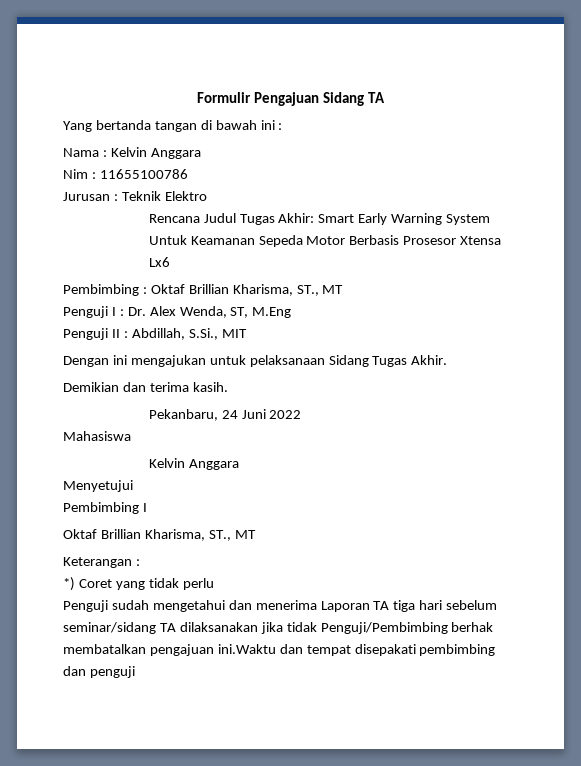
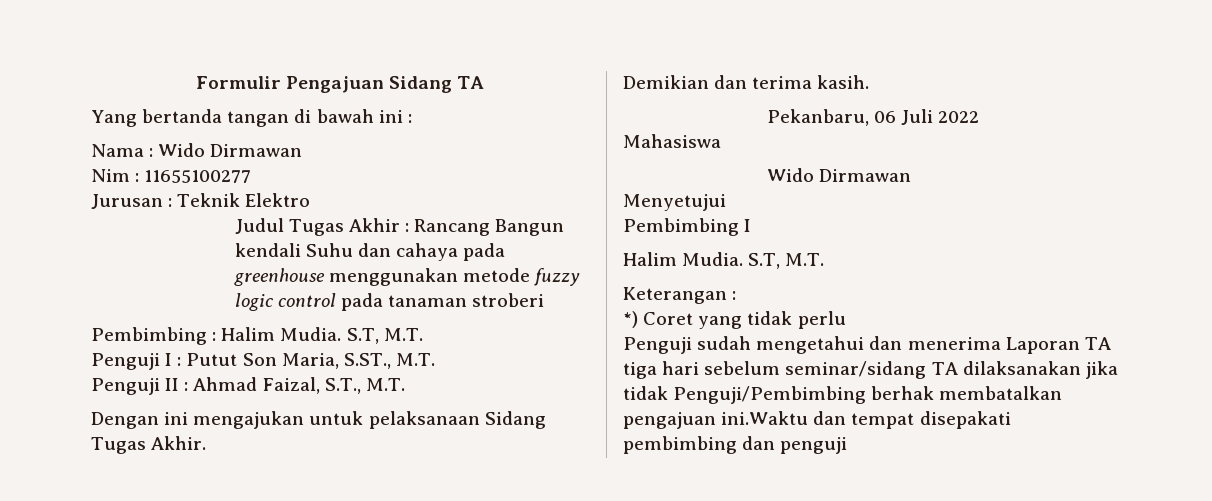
- Nama : Kelvin Anggara
+ Nama : Wido Dirmawan
- Nim : 11655100786
+ Nim : 11655100277
- Rencana Judul Tugas Akhir: Smart Early Warning System Untuk Keamanan Sepeda Motor Berbasis Prosesor Xtensa Lx6
- Pembimbing : Oktaf Brillian Kharisma, ST., MT
- Penguji I : Dr. Alex Wenda, ST, M.Eng
+ Judul Tugas Akhir : Rancang Bangun kendali Suhu dan cahaya pada greenhouse menggunakan metode fuzzy logic control pada tanaman stroberi
+ Pembimbing : Halim Mudia. S.T, M.T.
+ Penguji I : Putut Son Maria, S.ST., M.T.
- Penguji II : Abdillah, S.Si., MIT
+ Penguji II : Ahmad Faizal, S.T., M.T.
- Pekanbaru, 24 Juni 2022
+ Pekanbaru, 06 Juli 2022
  Mahasiswa
- Kelvin Anggara
+ Wido Dirmawan
  Pembimbing I
- Oktaf Brillian Kharisma, ST., MT
+ Halim Mudia. S.T, M.T.

